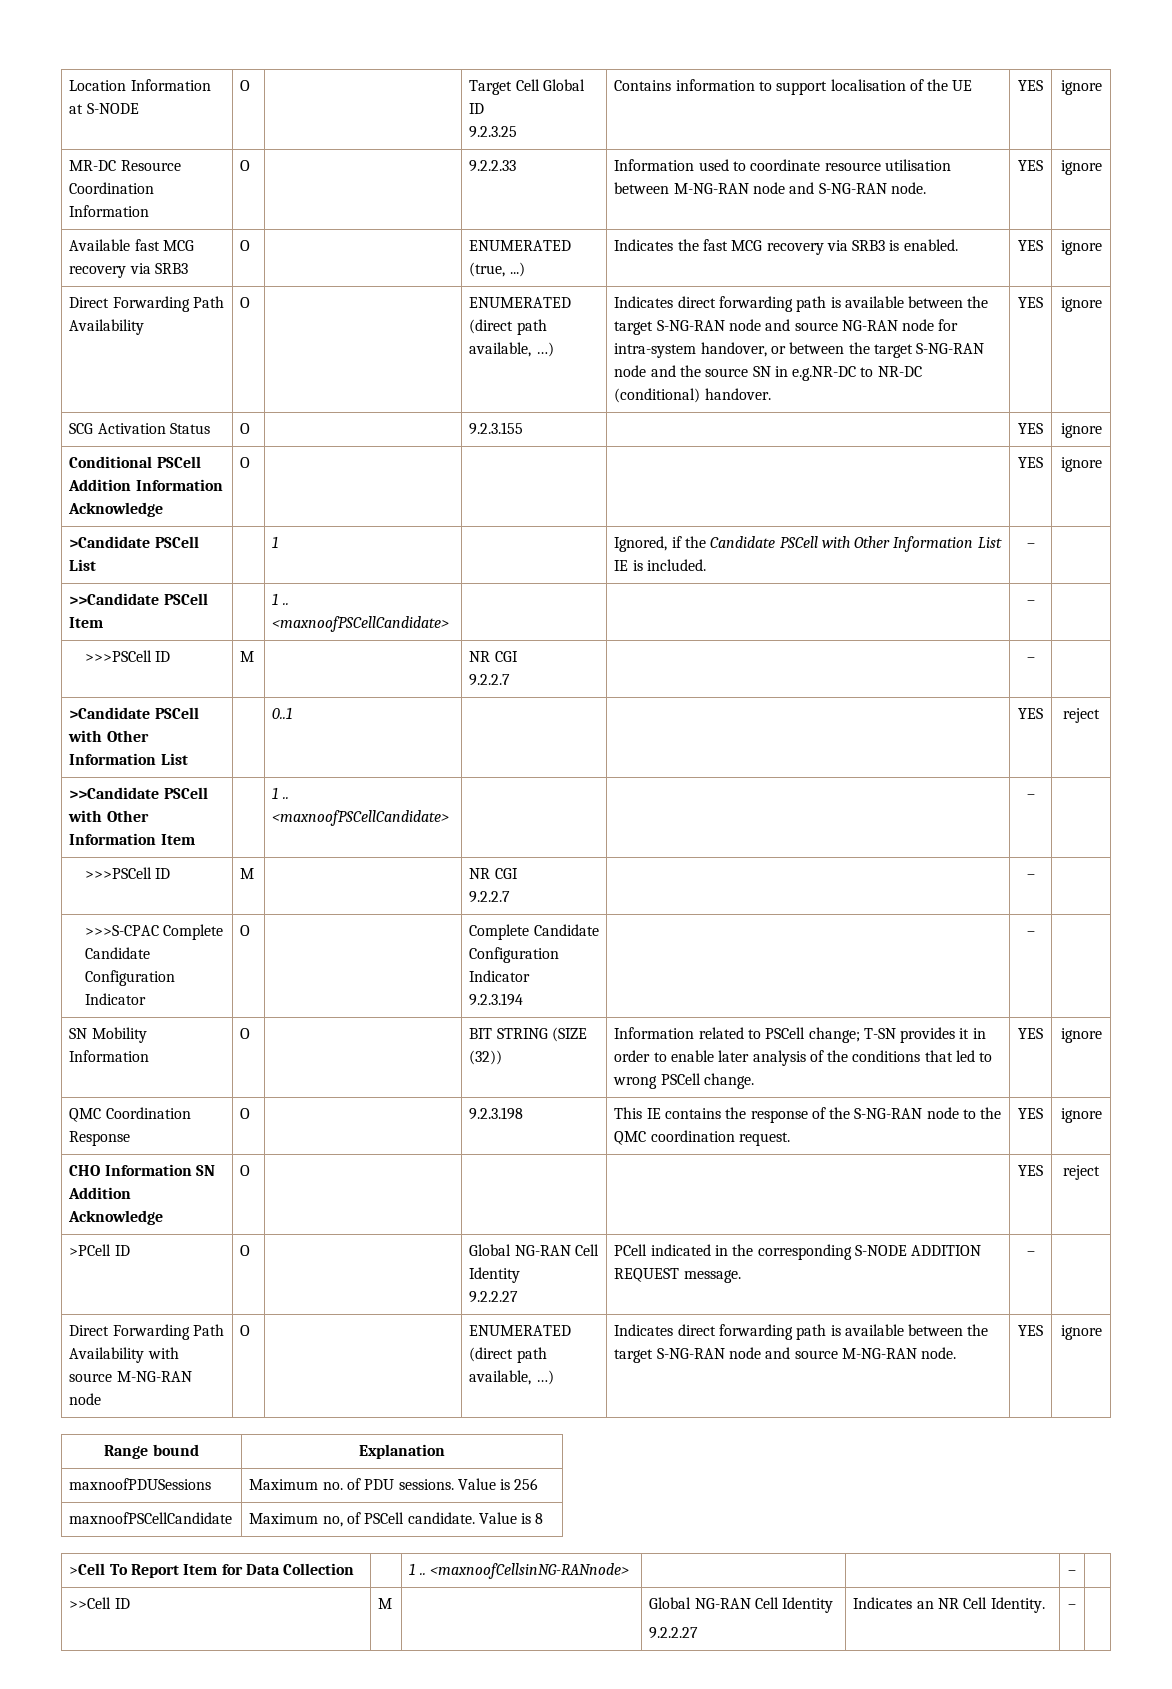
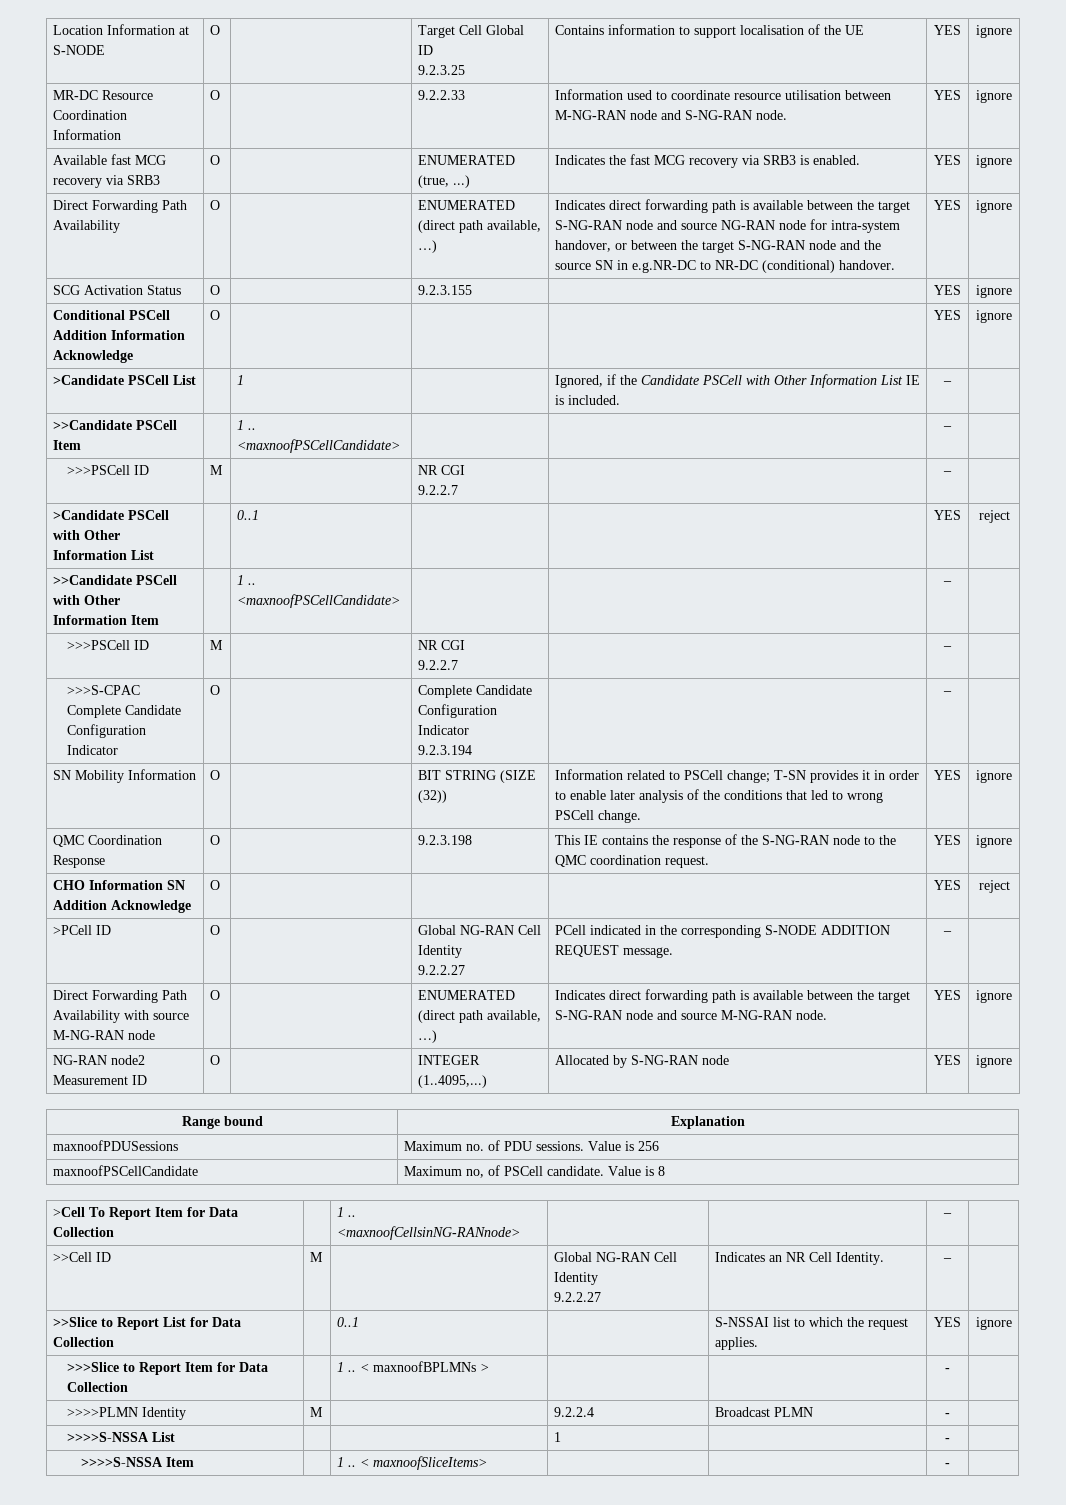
+ NG-RAN node2 Measurement ID | O | | INTEGER (1..4095,...) | Allocated by S-NG-RAN node | YES | ignore
+ >>Slice to Report List for Data Collection | | 0..1 | | S-NSSAI list to which the request applies. | YES | ignore
+ >>>Slice to Report Item for Data Collection | | 1 .. < maxnoofBPLMNs > | | | - |
+ >>>>PLMN Identity | M | | 9.2.2.4 | Broadcast PLMN | - |
+ >>>>S-NSSA List | | | 1 | | - |
+ >>>>S-NSSA Item | | 1 .. < maxnoofSliceItems> | | | - |

